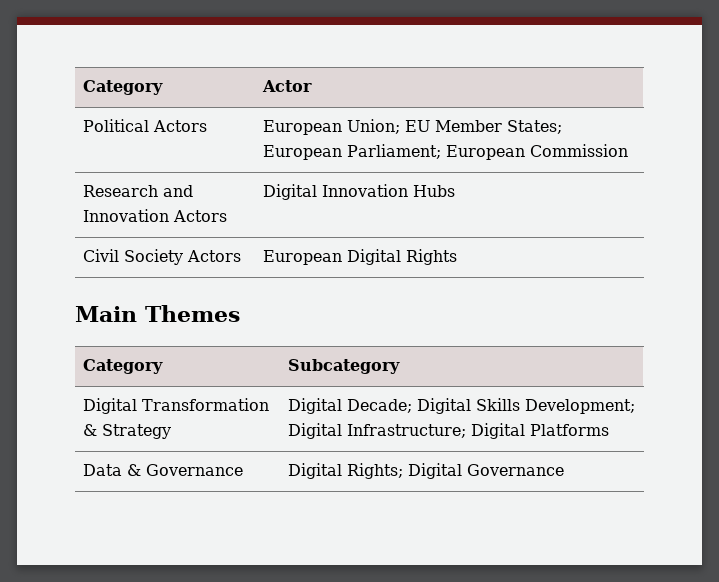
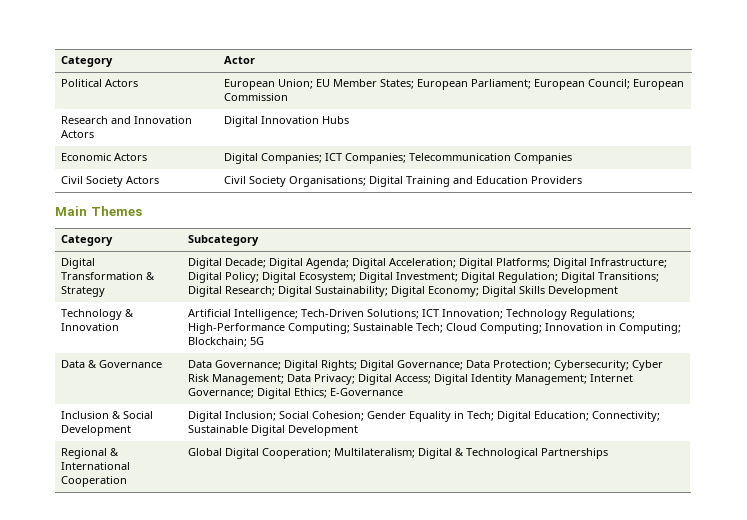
- Political Actors | European Union; EU Member States; European Parliament; European Commission
+ Political Actors | European Union; EU Member States; European Parliament; European Council; European Commission
- Civil Society Actors | European Digital Rights
+ Economic Actors | Digital Companies; ICT Companies; Telecommunication Companies
+ Civil Society Actors | Civil Society Organisations; Digital Training and Education Providers
- Digital Transformation & Strategy | Digital Decade; Digital Skills Development; Digital Infrastructure; Digital Platforms
+ Digital Transformation & Strategy | Digital Decade; Digital Agenda; Digital Acceleration; Digital Platforms; Digital Infrastructure; Digital Policy; Digital Ecosystem; Digital Investment; Digital Regulation; Digital Transitions; Digital Research; Digital Sustainability; Digital Economy; Digital Skills Development
+ Technology & Innovation | Artificial Intelligence; Tech-Driven Solutions; ICT Innovation; Technology Regulations; High-Performance Computing; Sustainable Tech; Cloud Computing; Innovation in Computing; Blockchain; 5G
- Data & Governance | Digital Rights; Digital Governance
+ Data & Governance | Data Governance; Digital Rights; Digital Governance; Data Protection; Cybersecurity; Cyber Risk Management; Data Privacy; Digital Access; Digital Identity Management; Internet Governance; Digital Ethics; E-Governance
+ Inclusion & Social Development | Digital Inclusion; Social Cohesion; Gender Equality in Tech; Digital Education; Connectivity; Sustainable Digital Development
+ Regional & International Cooperation | Global Digital Cooperation; Multilateralism; Digital & Technological Partnerships

